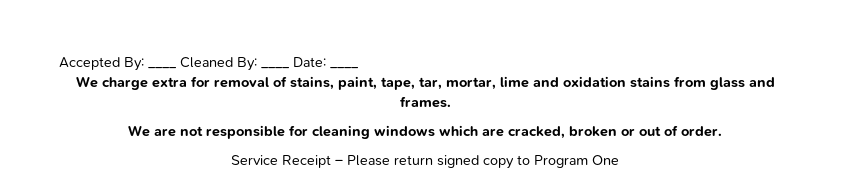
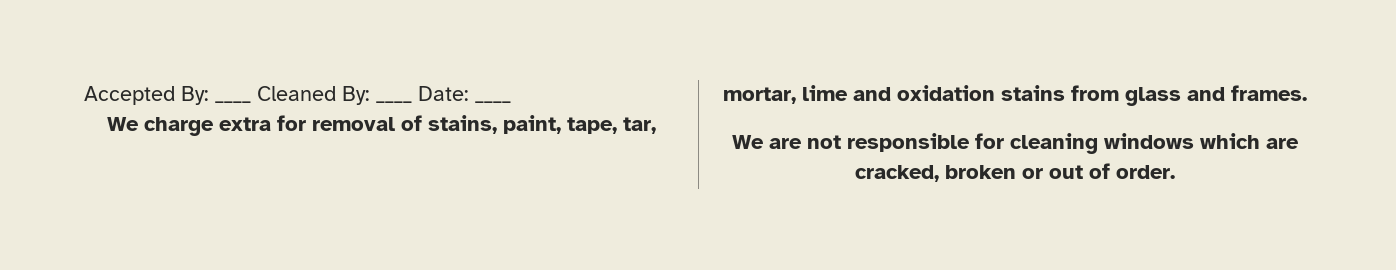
- Service Receipt – Please return signed copy to Program One

